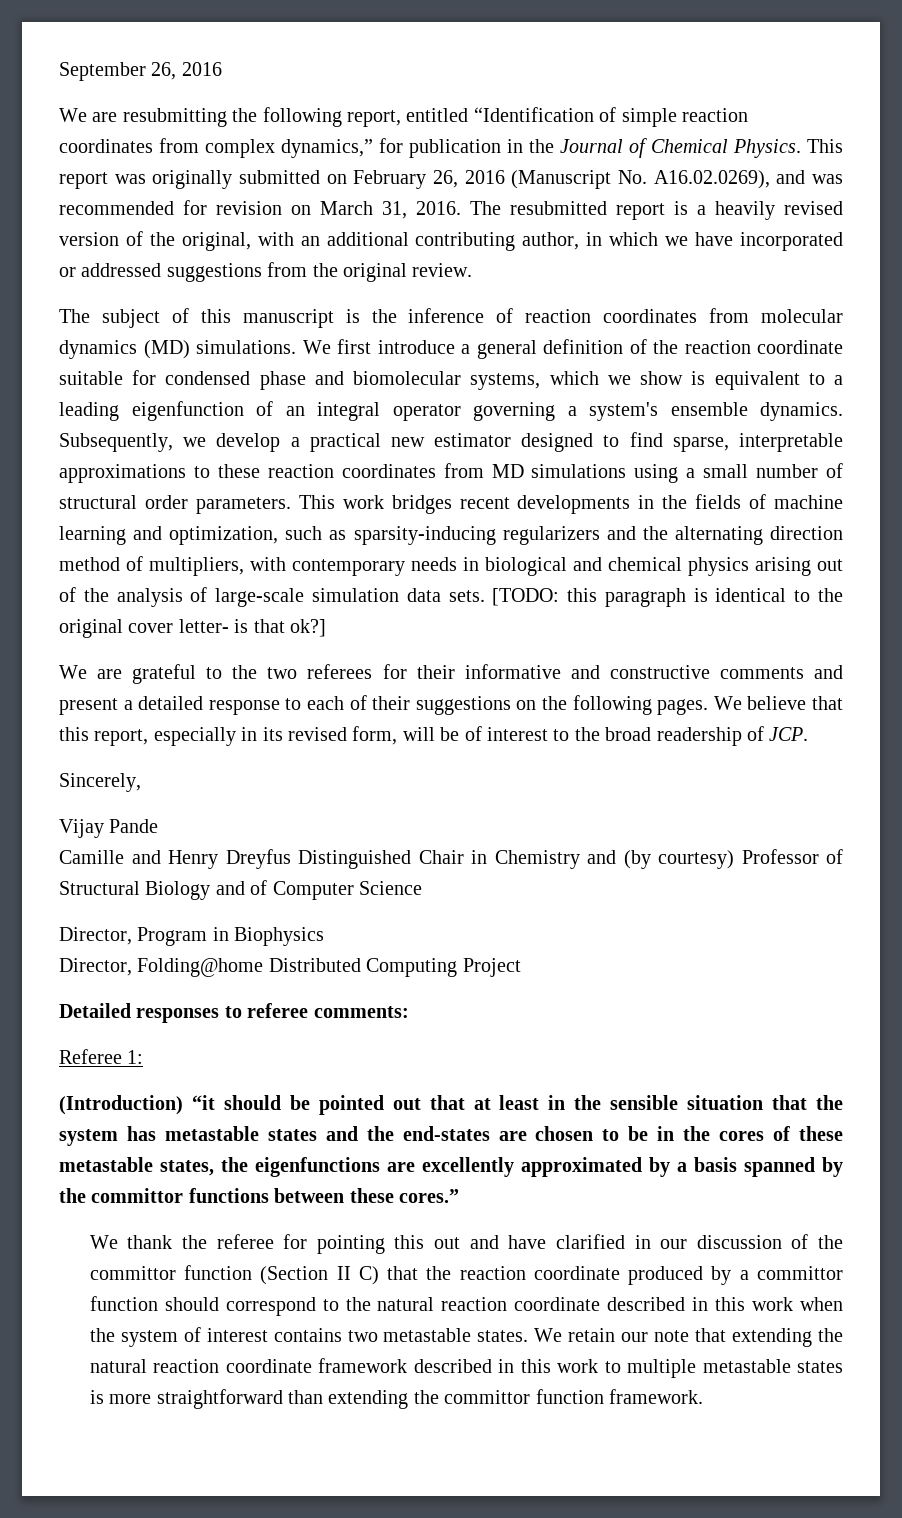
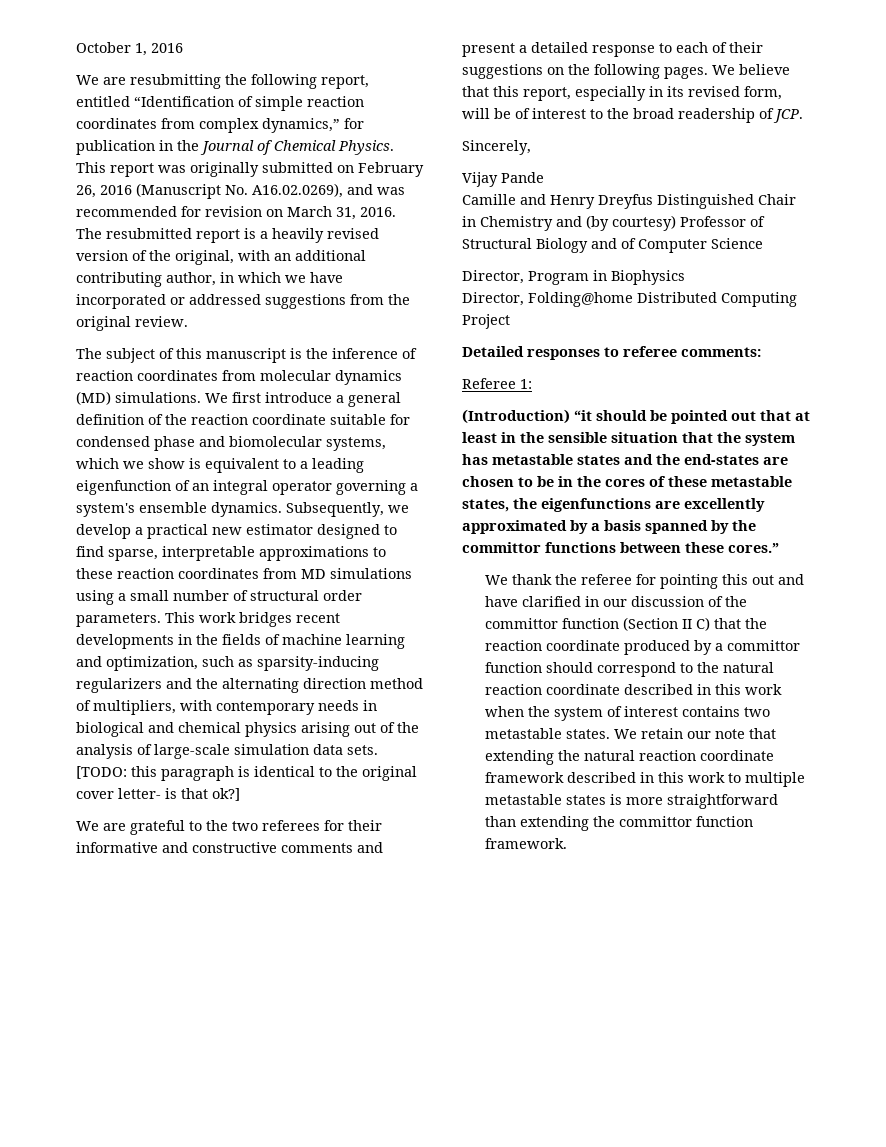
- September 26, 2016
+ October 1, 2016

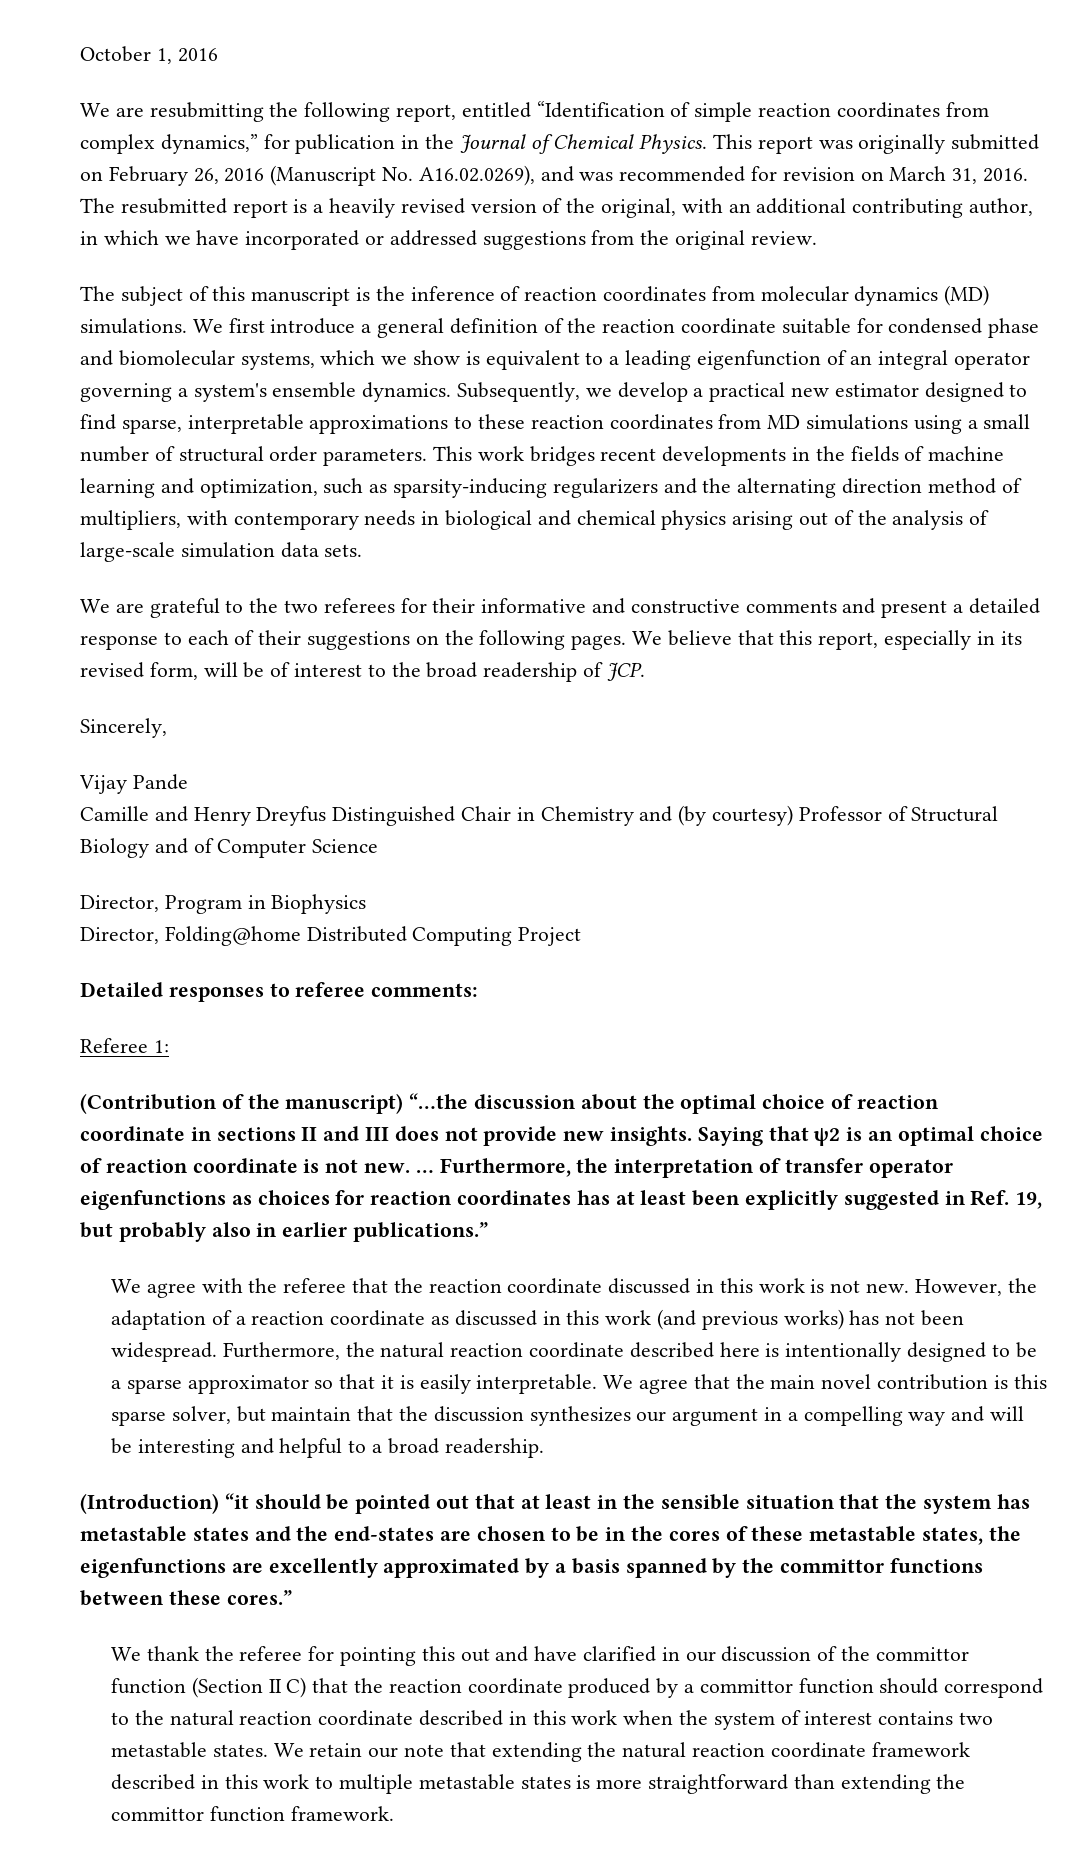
- [TODO: this paragraph is identical to the original cover letter- is that ok?]
+ (Contribution of the manuscript) “…the discussion about the optimal choice of reaction coordinate in sections II and III does not provide new insights. Saying that ψ2 is an optimal choice of reaction coordinate is not new. … Furthermore, the interpretation of transfer operator eigenfunctions as choices for reaction coordinates has at least been explicitly suggested in Ref. 19, but probably also in earlier publications.”
+ We agree with the referee that the reaction coordinate discussed in this work is not new. However, the adaptation of a reaction coordinate as discussed in this work (and previous works) has not been widespread. Furthermore, the natural reaction coordinate described here is intentionally designed to be a sparse approximator so that it is easily interpretable. We agree that the main novel contribution is this sparse solver, but maintain that the discussion synthesizes our argument in a compelling way and will be interesting and helpful to a broad readership.

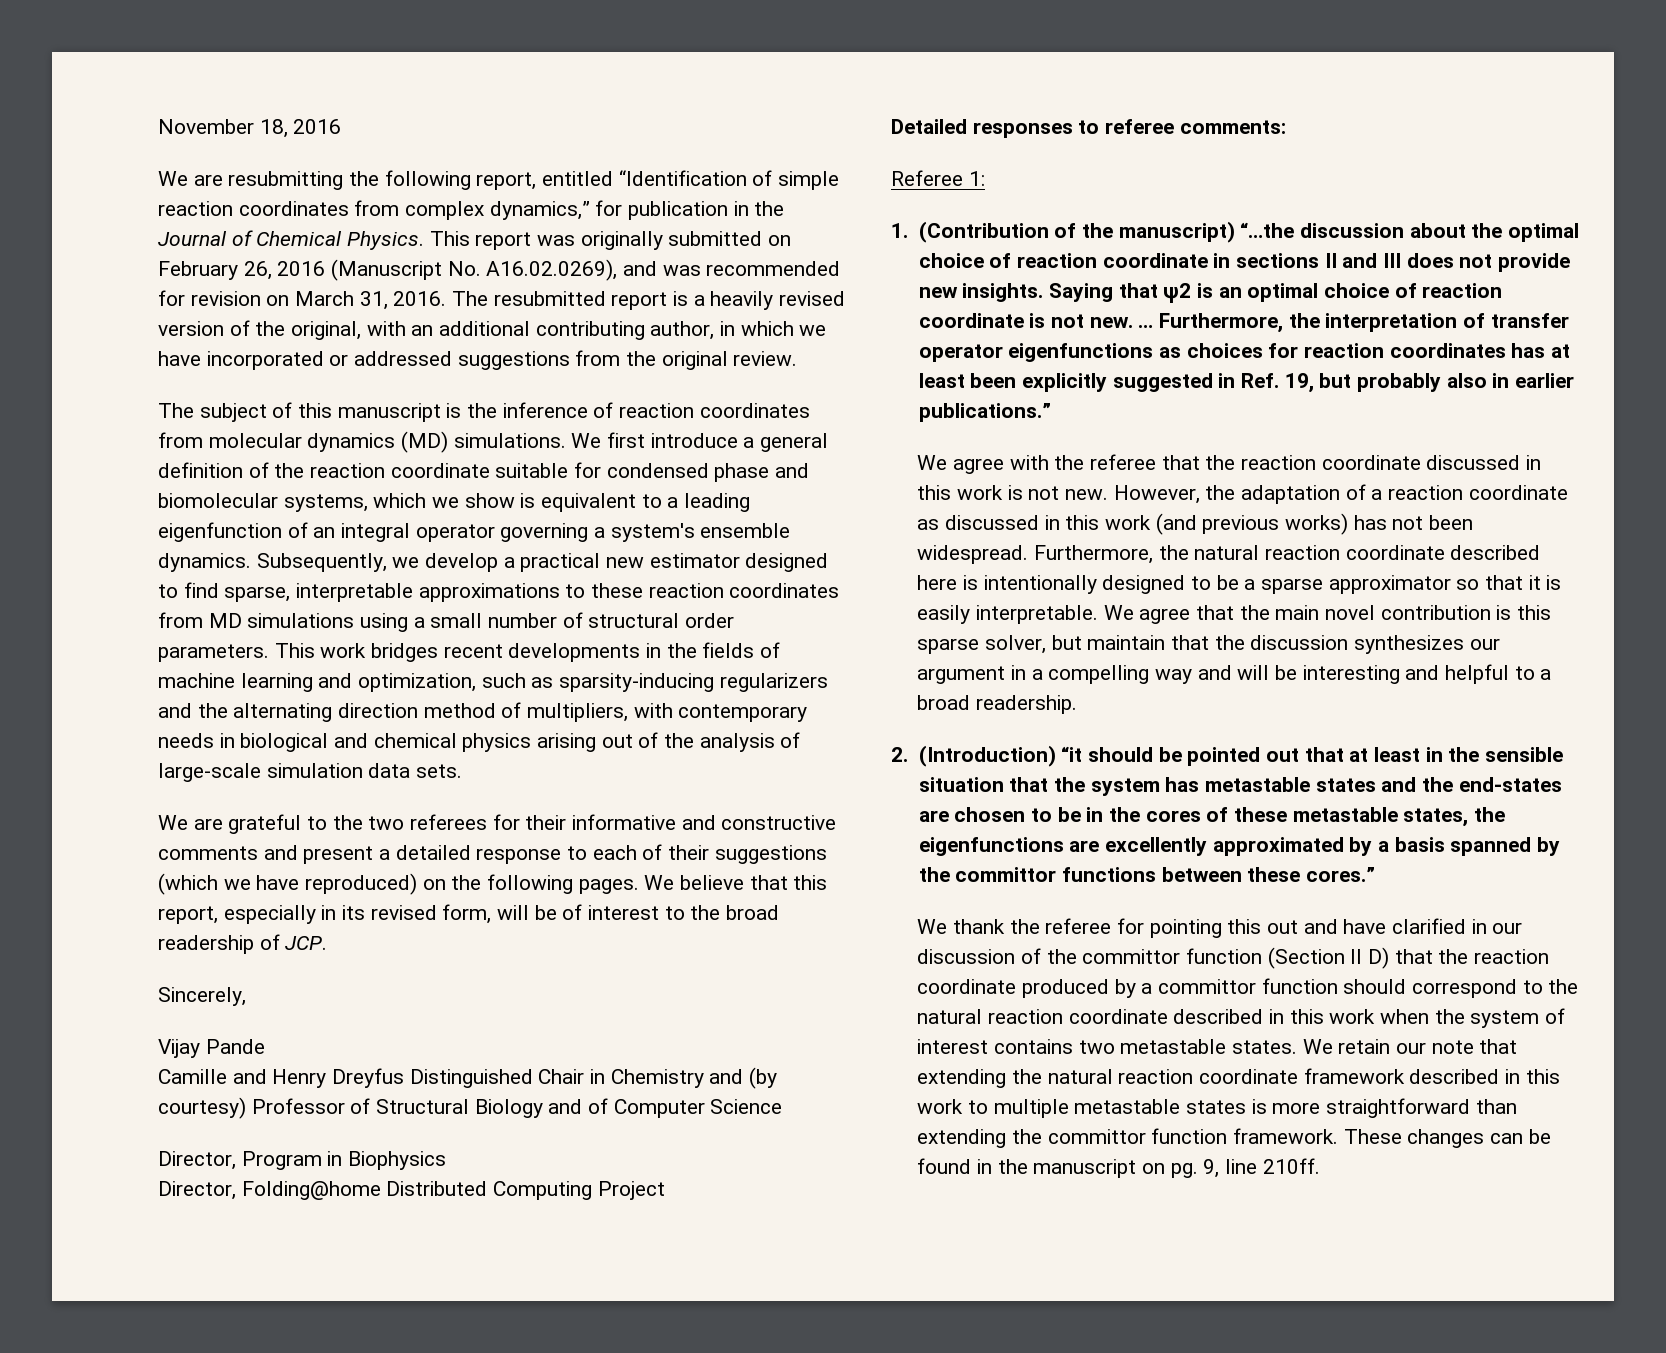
- October 1, 2016
+ November 18, 2016
- We are grateful to the two referees for their informative and constructive comments and present a detailed response to each of their suggestions on the following pages.
+ We are grateful to the two referees for their informative and constructive comments and present a detailed response to each of their suggestions (which we have reproduced) on the following pages.
- (Contribution of the manuscript) “…the discussion about the optimal choice of reaction coordinate in sections II and III does not provide new insights.
+ 1. (Contribution of the manuscript) “…the discussion about the optimal choice of reaction coordinate in sections II and III does not provide new insights.
- (Introduction) “it should be pointed out that at least in the sensible situation that the system has metastable states and the end-states are chosen to be in the cores of these metastable states, the eigenfunctions are excellently approximated by a basis spanned by the committor functions between these cores.”
+ 2. (Introduction) “it should be pointed out that at least in the sensible situation that the system has metastable states and the end-states are chosen to be in the cores of these metastable states, the eigenfunctions are excellently approximated by a basis spanned by the committor functions between these cores.”
- We thank the referee for pointing this out and have clarified in our discussion of the committor function (Section II C) that the reaction coordinate produced by a committor function should correspond to the natural reaction coordinate described in this work when the system of interest contains two metastable states.
+ We thank the referee for pointing this out and have clarified in our discussion of the committor function (Section II D) that the reaction coordinate produced by a committor function should correspond to the natural reaction coordinate described in this work when the system of interest contains two metastable states.
+ These changes can be found in the manuscript on pg. 9, line 210ff.

